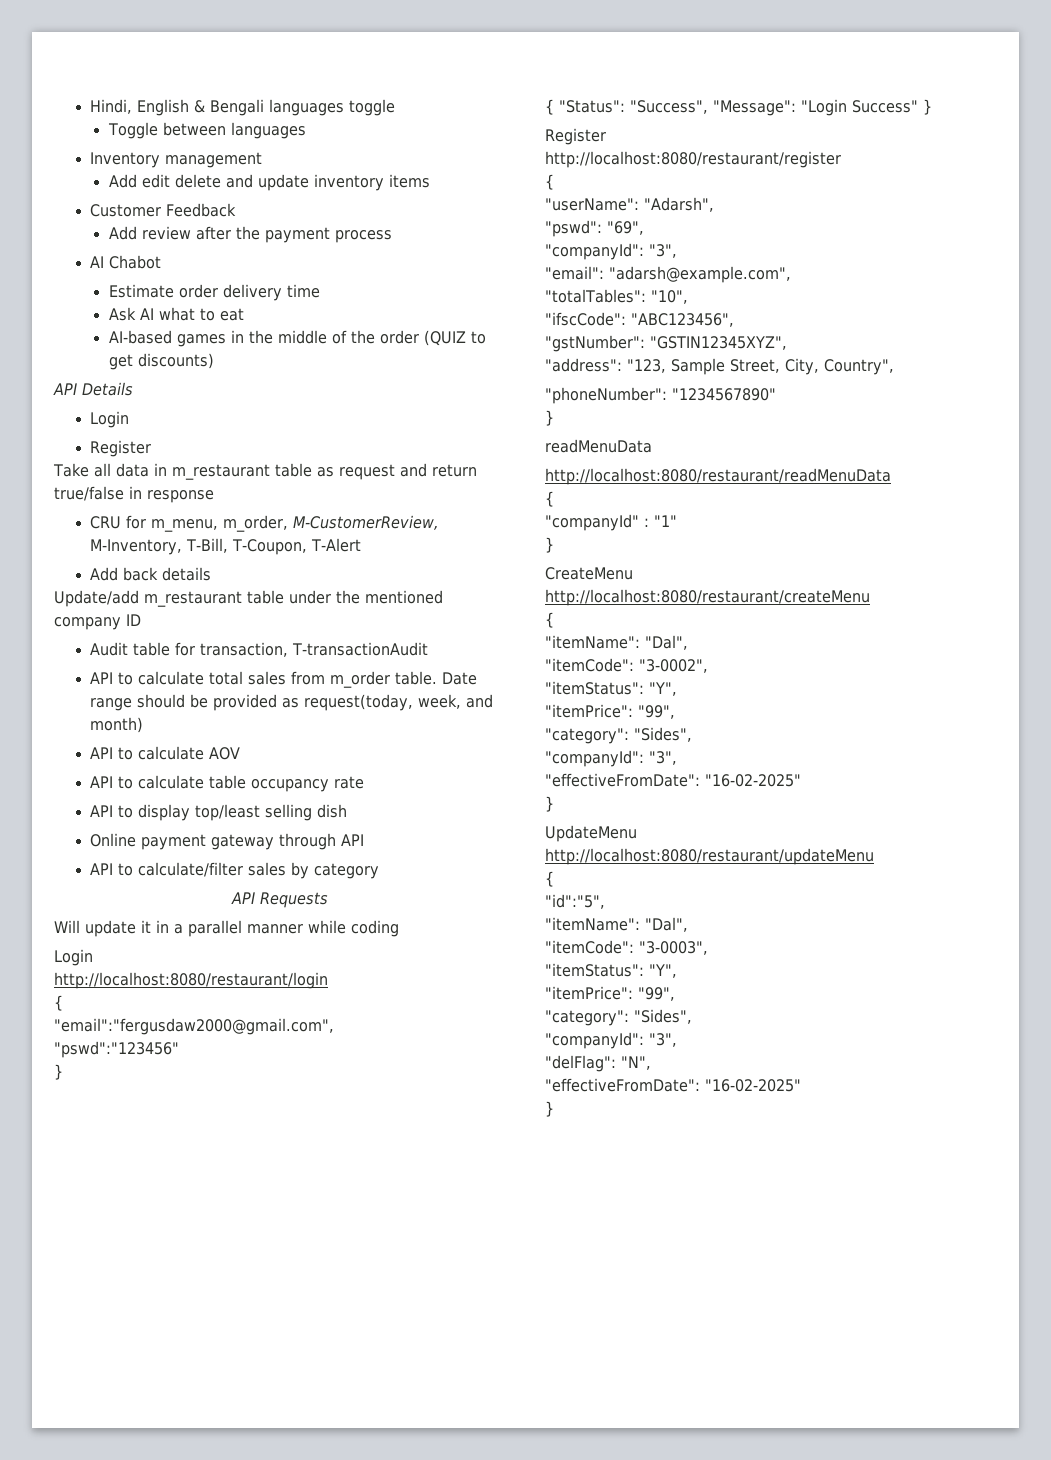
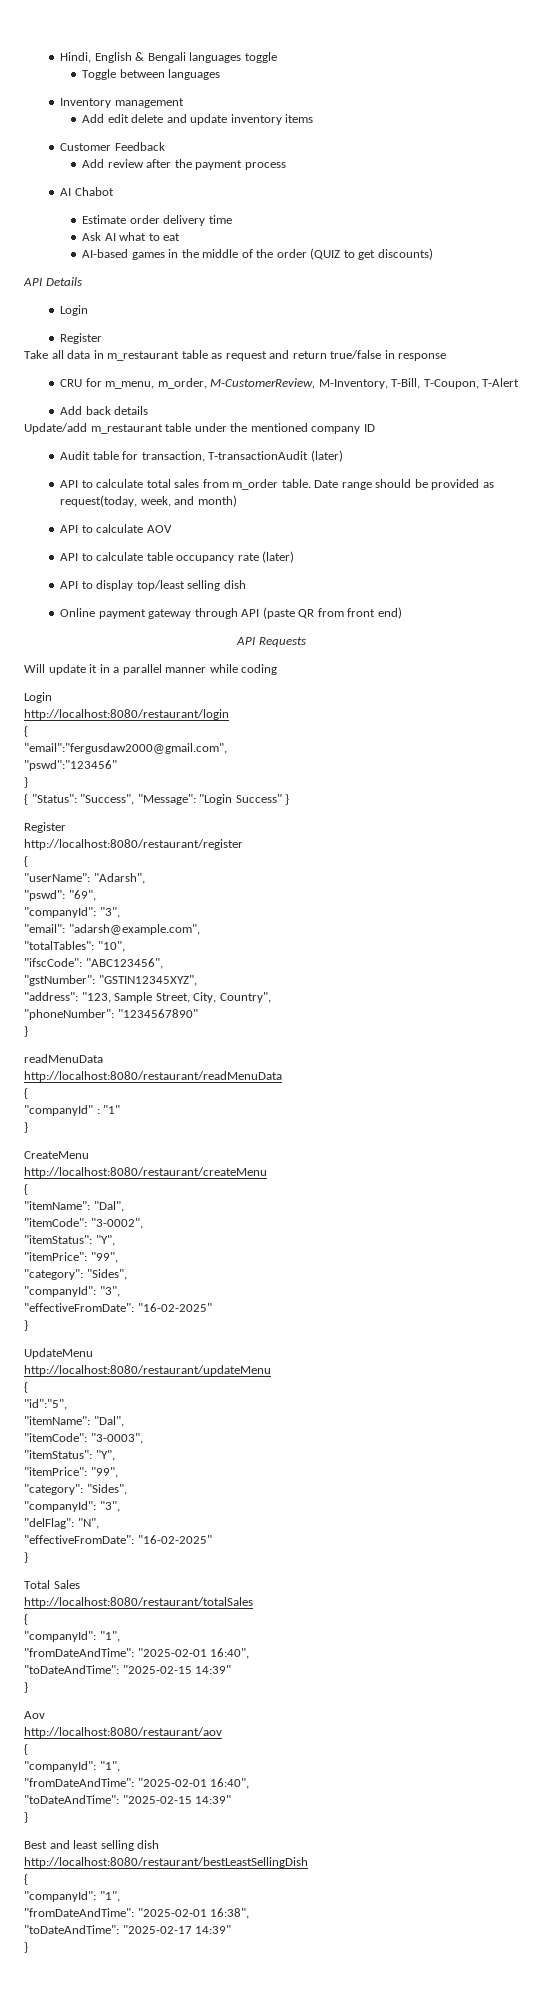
- Audit table for transaction, T-transactionAudit
+ Audit table for transaction, T-transactionAudit (later)
- API to calculate table occupancy rate
+ API to calculate table occupancy rate (later)
- Online payment gateway through API
- API to calculate/filter sales by category
+ Online payment gateway through API (paste QR from front end)
+ Total Sales
+ http://localhost:8080/restaurant/totalSales
+ {
+ "companyId": "1",
+ "fromDateAndTime": "2025-02-01 16:40",
+ "toDateAndTime": "2025-02-15 14:39"
+ }
+ Aov
+ http://localhost:8080/restaurant/aov
+ {
+ "companyId": "1",
+ "fromDateAndTime": "2025-02-01 16:40",
+ "toDateAndTime": "2025-02-15 14:39"
+ }
+ Best and least selling dish
+ http://localhost:8080/restaurant/bestLeastSellingDish
+ {
+ "companyId": "1",
+ "fromDateAndTime": "2025-02-01 16:38",
+ "toDateAndTime": "2025-02-17 14:39"
+ }

